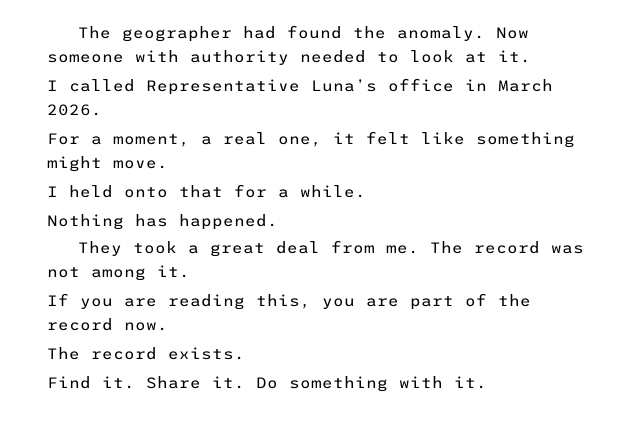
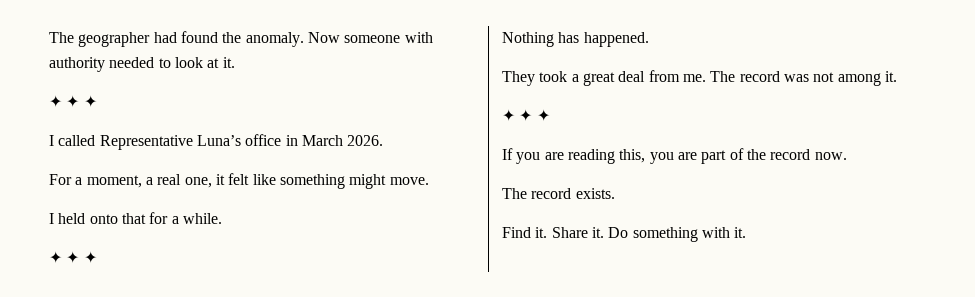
  Now someone with authority needed to look at it.
+ ✦ ✦ ✦
  I held onto that for a while.
+ ✦ ✦ ✦
  The record was not among it.
+ ✦ ✦ ✦

